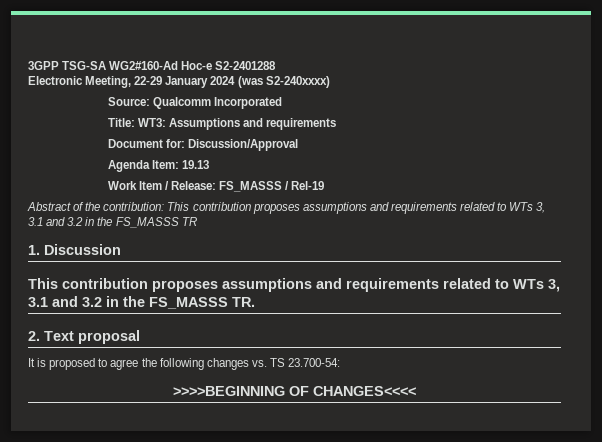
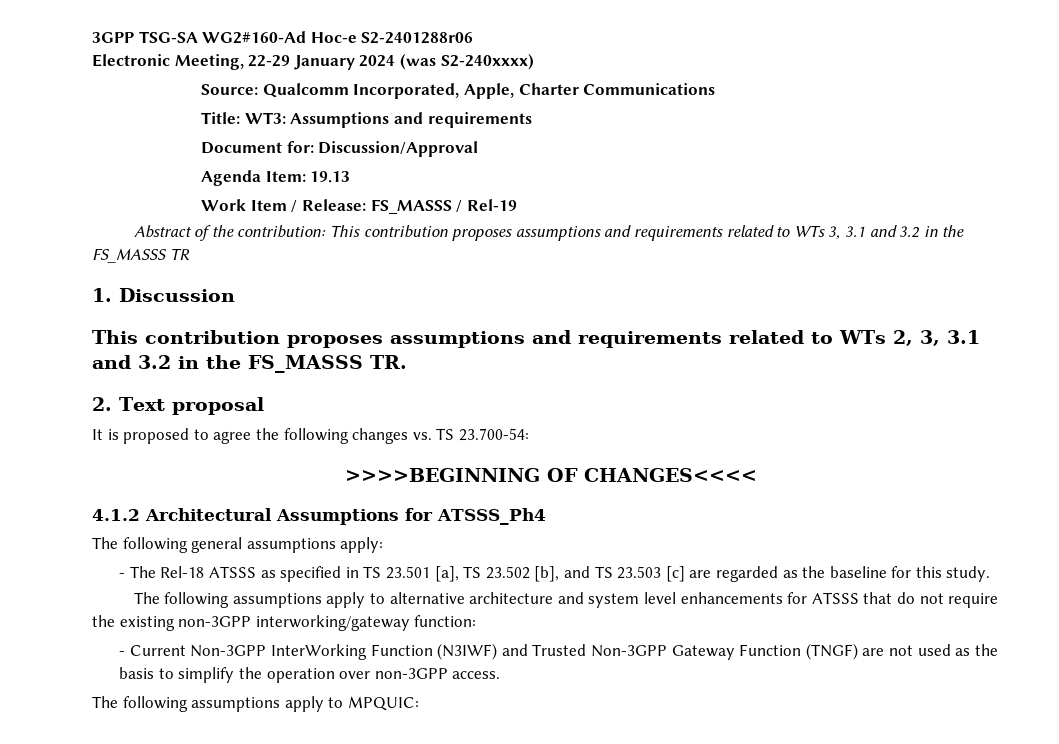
- 3GPP TSG-SA WG2#160-Ad Hoc-e S2-2401288
+ 3GPP TSG-SA WG2#160-Ad Hoc-e S2-2401288r06
- Source: Qualcomm Incorporated
+ Source: Qualcomm Incorporated, Apple, Charter Communications
- This contribution proposes assumptions and requirements related to WTs 3, 3.1 and 3.2 in the FS_MASSS TR.
+ This contribution proposes assumptions and requirements related to WTs 2, 3, 3.1 and 3.2 in the FS_MASSS TR.
+ 4.1.2 Architectural Assumptions for ATSSS_Ph4
+ The following general assumptions apply:
+ - The Rel-18 ATSSS as specified in TS 23.501 [a], TS 23.502 [b], and TS 23.503 [c] are regarded as the baseline for this study.
+ The following assumptions apply to alternative architecture and system level enhancements for ATSSS that do not require the existing non-3GPP interworking/gateway function:
+ - Current Non-3GPP InterWorking Function (N3IWF) and Trusted Non-3GPP Gateway Function (TNGF) are not used as the basis to simplify the operation over non-3GPP access.
+ The following assumptions apply to MPQUIC:

